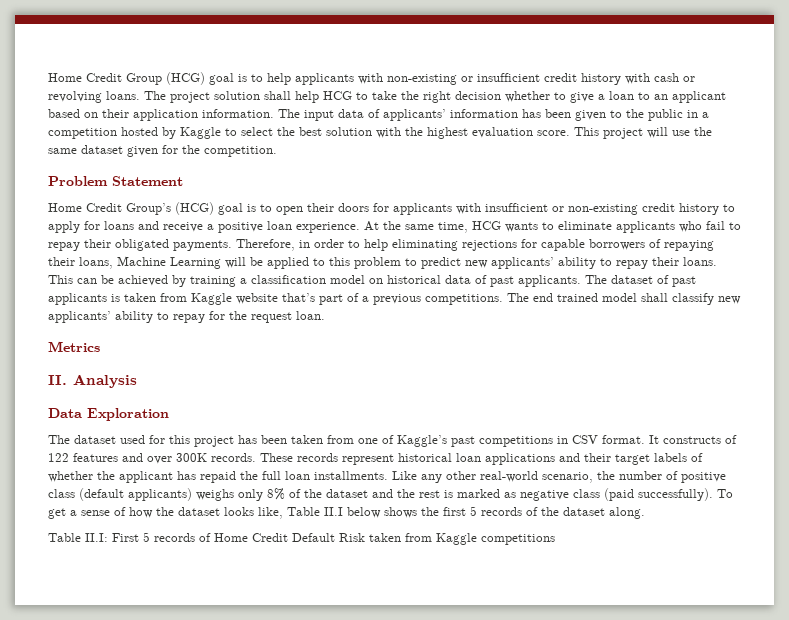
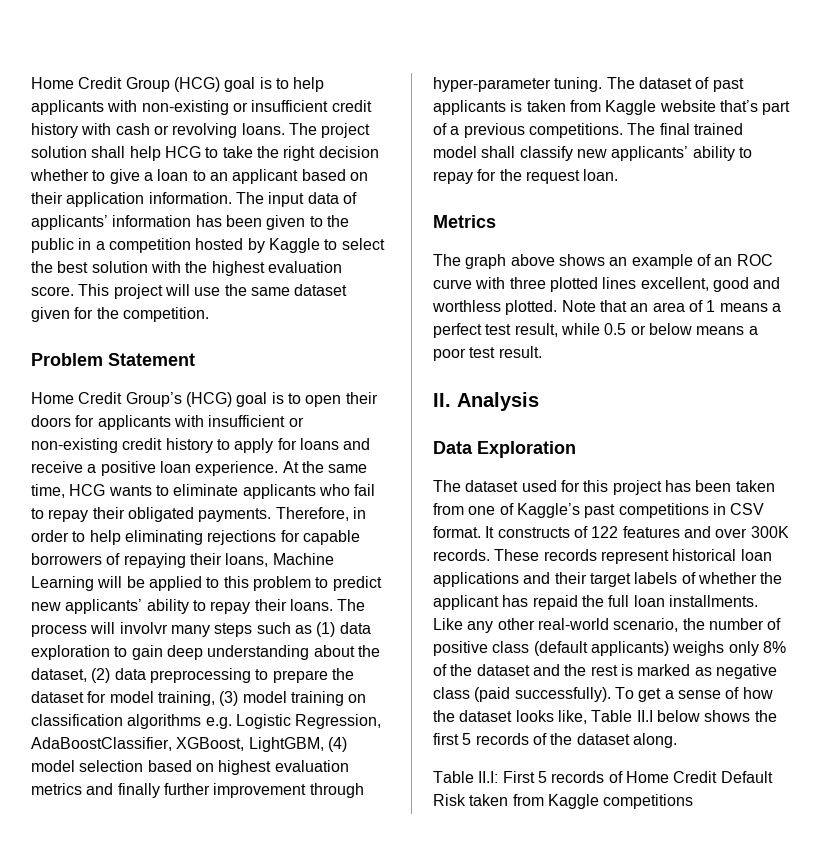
- This can be achieved by training a classification model on historical data of past applicants.
+ The process will involvr many steps such as (1) data exploration to gain deep understanding about the dataset, (2) data preprocessing to prepare the dataset for model training, (3) model training on classification algorithms e.g. Logistic Regression, AdaBoostClassifier, XGBoost, LightGBM, (4) model selection based on highest evaluation metrics and finally further improvement through hyper-parameter tuning.
- The end trained model shall classify new applicants’ ability to repay for the request loan.
+ The final trained model shall classify new applicants’ ability to repay for the request loan.
+ The graph above shows an example of an ROC curve with three plotted lines excellent, good and worthless plotted. Note that an area of 1 means a perfect test result, while 0.5 or below means a poor test result.

